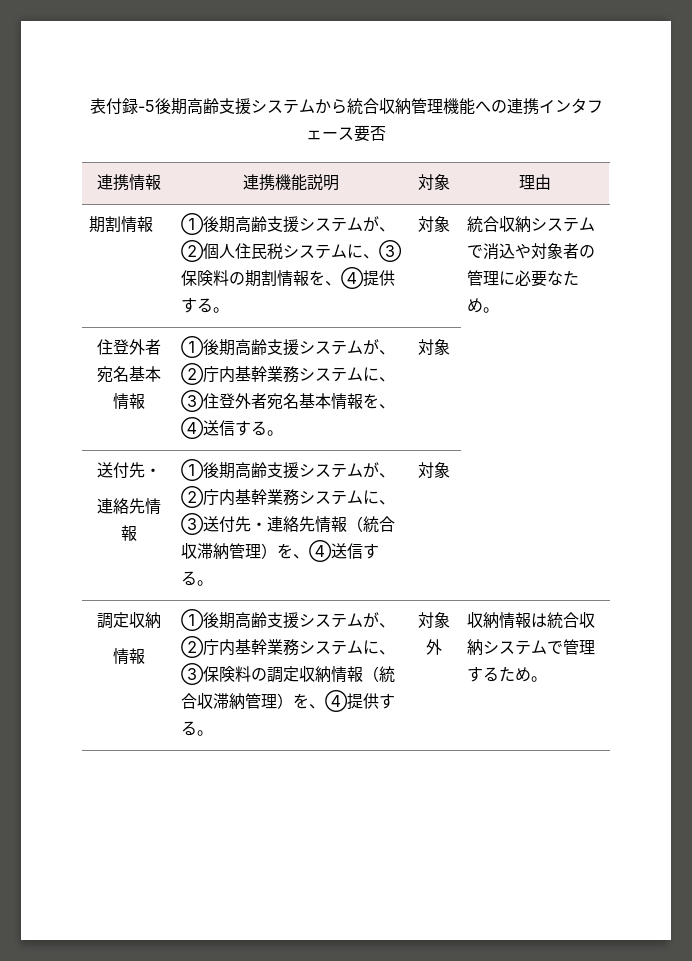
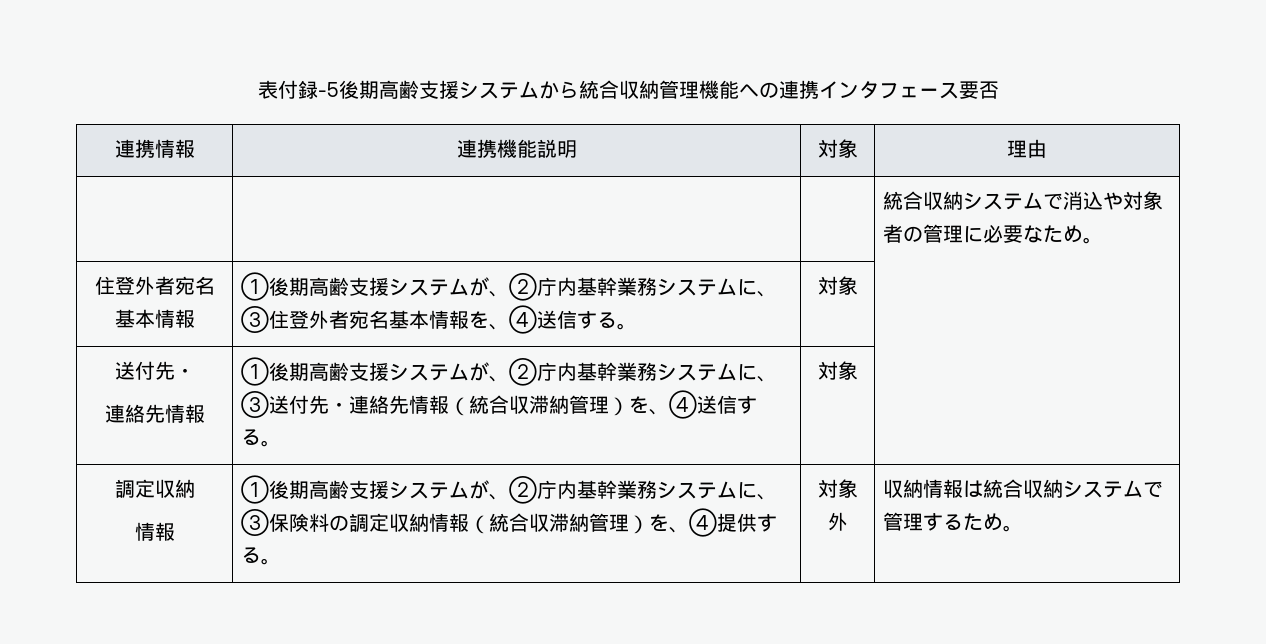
- 期割情報 | ①後期高齢支援システムが、②個人住民税システムに、③保険料の期割情報を、④提供する。 | 対象 | 統合収納システムで消込や対象者の管理に必要なため。
+ | | | 統合収納システムで消込や対象者の管理に必要なため。

